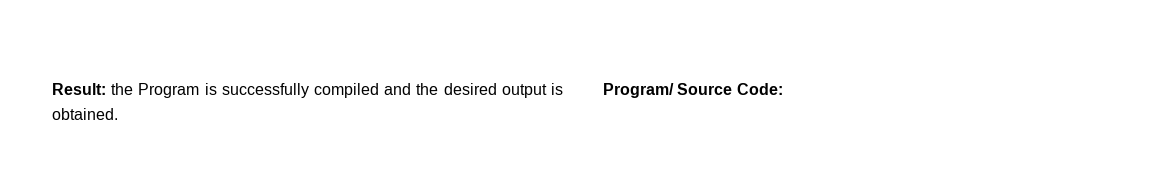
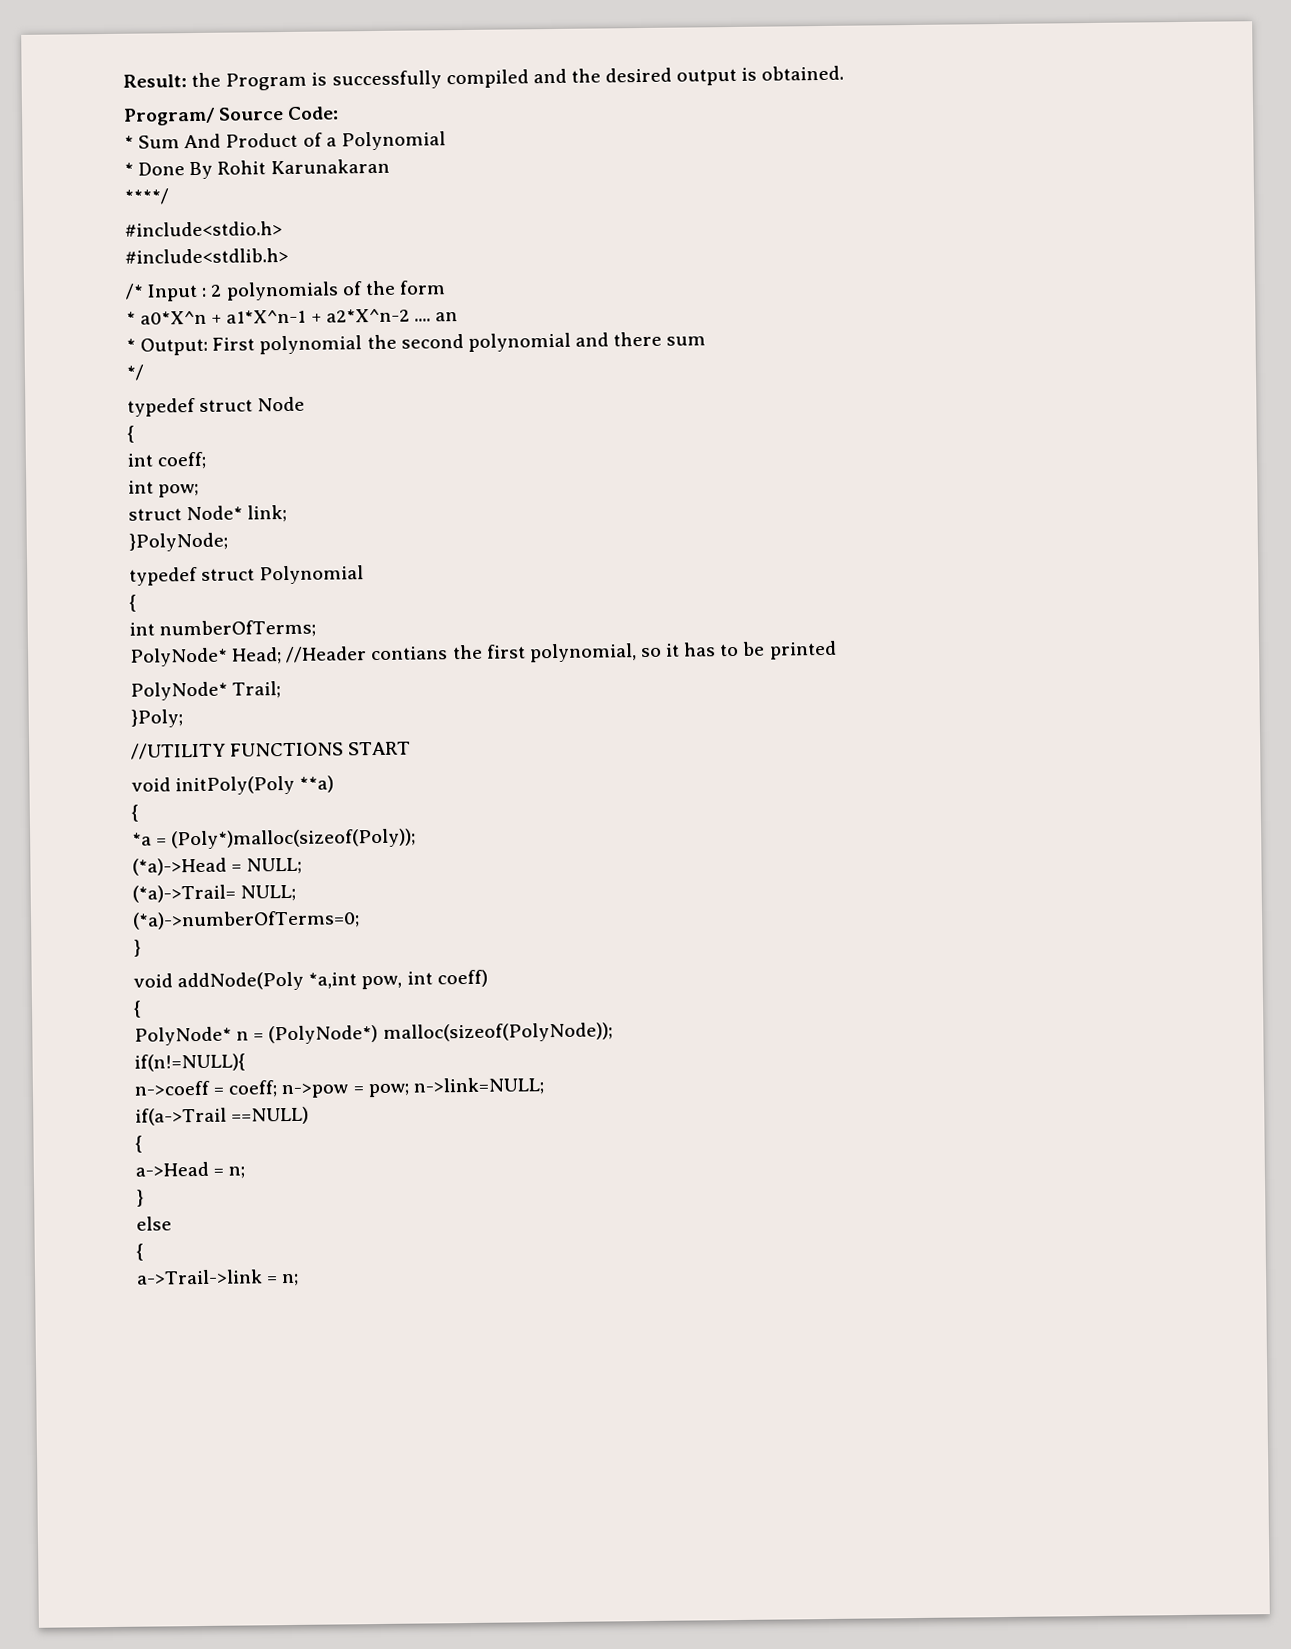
+ * Sum And Product of a Polynomial
+ * Done By Rohit Karunakaran
+ ****/
+ #include<stdio.h>
+ #include<stdlib.h>
+ /* Input : 2 polynomials of the form
+ * a0*X^n + a1*X^n-1 + a2*X^n-2 .... an
+ * Output: First polynomial the second polynomial and there sum
+ */
+ typedef struct Node
+ {
+ int coeff;
+ int pow;
+ struct Node* link;
+ }PolyNode;
+ typedef struct Polynomial
+ {
+ int numberOfTerms;
+ PolyNode* Head; //Header contians the first polynomial, so it has to be printed
+ PolyNode* Trail;
+ }Poly;
+ //UTILITY FUNCTIONS START
+ void initPoly(Poly **a)
+ {
+ *a = (Poly*)malloc(sizeof(Poly));
+ (*a)->Head = NULL;
+ (*a)->Trail= NULL;
+ (*a)->numberOfTerms=0;
+ }
+ void addNode(Poly *a,int pow, int coeff)
+ {
+ PolyNode* n = (PolyNode*) malloc(sizeof(PolyNode));
+ if(n!=NULL){
+ n->coeff = coeff; n->pow = pow; n->link=NULL;
+ if(a->Trail ==NULL)
+ {
+ a->Head = n;
+ }
+ else
+ {
+ a->Trail->link = n;

